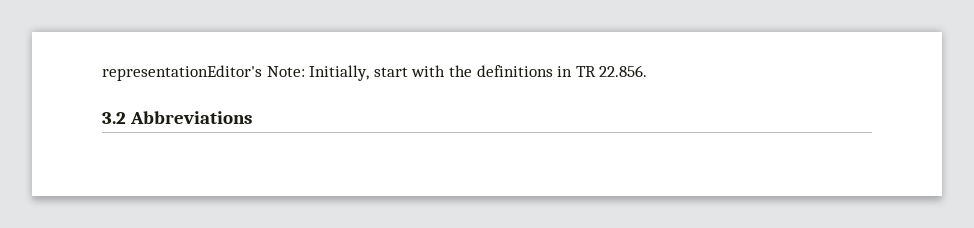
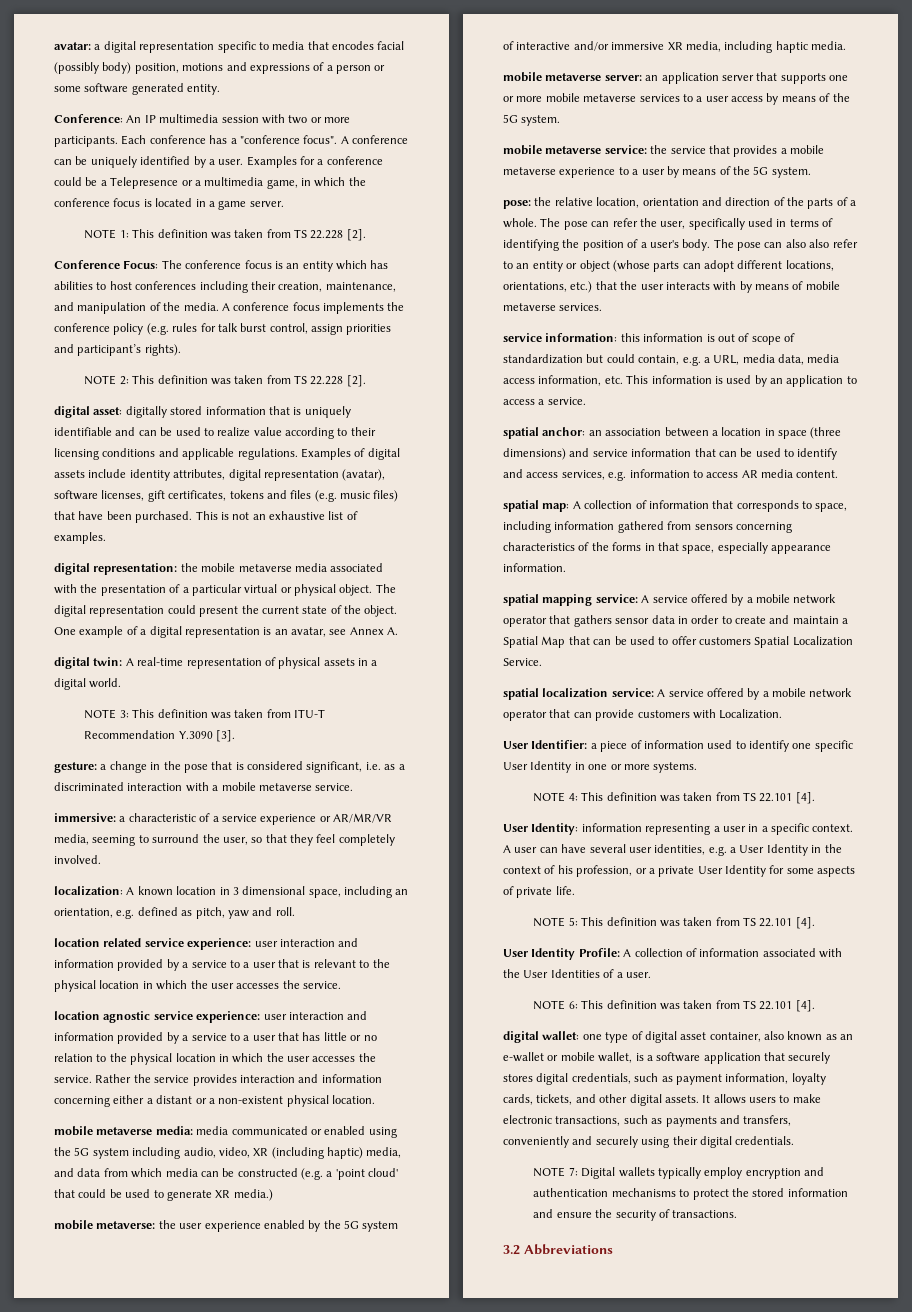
- representationEditor's Note: Initially, start with the definitions in TR 22.856.
+ avatar: a digital representation specific to media that encodes facial (possibly body) position, motions and expressions of a person or some software generated entity.
+ Conference: An IP multimedia session with two or more participants. Each conference has a "conference focus". A conference can be uniquely identified by a user. Examples for a conference could be a Telepresence or a multimedia game, in which the conference focus is located in a game server.
+ NOTE 1: This definition was taken from TS 22.228 [2].
+ Conference Focus: The conference focus is an entity which has abilities to host conferences including their creation, maintenance, and manipulation of the media. A conference focus implements the conference policy (e.g. rules for talk burst control, assign priorities and participant’s rights).
+ NOTE 2: This definition was taken from TS 22.228 [2].
+ digital asset: digitally stored information that is uniquely identifiable and can be used to realize value according to their licensing conditions and applicable regulations. Examples of digital assets include identity attributes, digital representation (avatar), software licenses, gift certificates, tokens and files (e.g. music files) that have been purchased. This is not an exhaustive list of examples.
+ digital representation: the mobile metaverse media associated with the presentation of a particular virtual or physical object. The digital representation could present the current state of the object. One example of a digital representation is an avatar, see Annex A.
+ digital twin: A real-time representation of physical assets in a digital world.
+ NOTE 3: This definition was taken from ITU-T Recommendation Y.3090 [3].
+ gesture: a change in the pose that is considered significant, i.e. as a discriminated interaction with a mobile metaverse service.
+ immersive: a characteristic of a service experience or AR/MR/VR media, seeming to surround the user, so that they feel completely involved.
+ localization: A known location in 3 dimensional space, including an orientation, e.g. defined as pitch, yaw and roll.
+ location related service experience: user interaction and information provided by a service to a user that is relevant to the physical location in which the user accesses the service.
+ location agnostic service experience: user interaction and information provided by a service to a user that has little or no relation to the physical location in which the user accesses the service. Rather the service provides interaction and information concerning either a distant or a non-existent physical location.
+ mobile metaverse media: media communicated or enabled using the 5G system including audio, video, XR (including haptic) media, and data from which media can be constructed (e.g. a 'point cloud' that could be used to generate XR media.)
+ mobile metaverse: the user experience enabled by the 5G system of interactive and/or immersive XR media, including haptic media.
+ mobile metaverse server: an application server that supports one or more mobile metaverse services to a user access by means of the 5G system.
+ mobile metaverse service: the service that provides a mobile metaverse experience to a user by means of the 5G system.
+ pose: the relative location, orientation and direction of the parts of a whole. The pose can refer the user, specifically used in terms of identifying the position of a user's body. The pose can also also refer to an entity or object (whose parts can adopt different locations, orientations, etc.) that the user interacts with by means of mobile metaverse services.
+ service information: this information is out of scope of standardization but could contain, e.g. a URL, media data, media access information, etc. This information is used by an application to access a service.
+ spatial anchor: an association between a location in space (three dimensions) and service information that can be used to identify and access services, e.g. information to access AR media content.
+ spatial map: A collection of information that corresponds to space, including information gathered from sensors concerning characteristics of the forms in that space, especially appearance information.
+ spatial mapping service: A service offered by a mobile network operator that gathers sensor data in order to create and maintain a Spatial Map that can be used to offer customers Spatial Localization Service.
+ spatial localization service: A service offered by a mobile network operator that can provide customers with Localization.
+ User Identifier: a piece of information used to identify one specific User Identity in one or more systems.
+ NOTE 4: This definition was taken from TS 22.101 [4].
+ User Identity: information representing a user in a specific context. A user can have several user identities, e.g. a User Identity in the context of his profession, or a private User Identity for some aspects of private life.
+ NOTE 5: This definition was taken from TS 22.101 [4].
+ User Identity Profile: A collection of information associated with the User Identities of a user.
+ NOTE 6: This definition was taken from TS 22.101 [4].
+ digital wallet: one type of digital asset container, also known as an e-wallet or mobile wallet, is a software application that securely stores digital credentials, such as payment information, loyalty cards, tickets, and other digital assets. It allows users to make electronic transactions, such as payments and transfers, conveniently and securely using their digital credentials.
+ NOTE 7: Digital wallets typically employ encryption and authentication mechanisms to protect the stored information and ensure the security of transactions.

